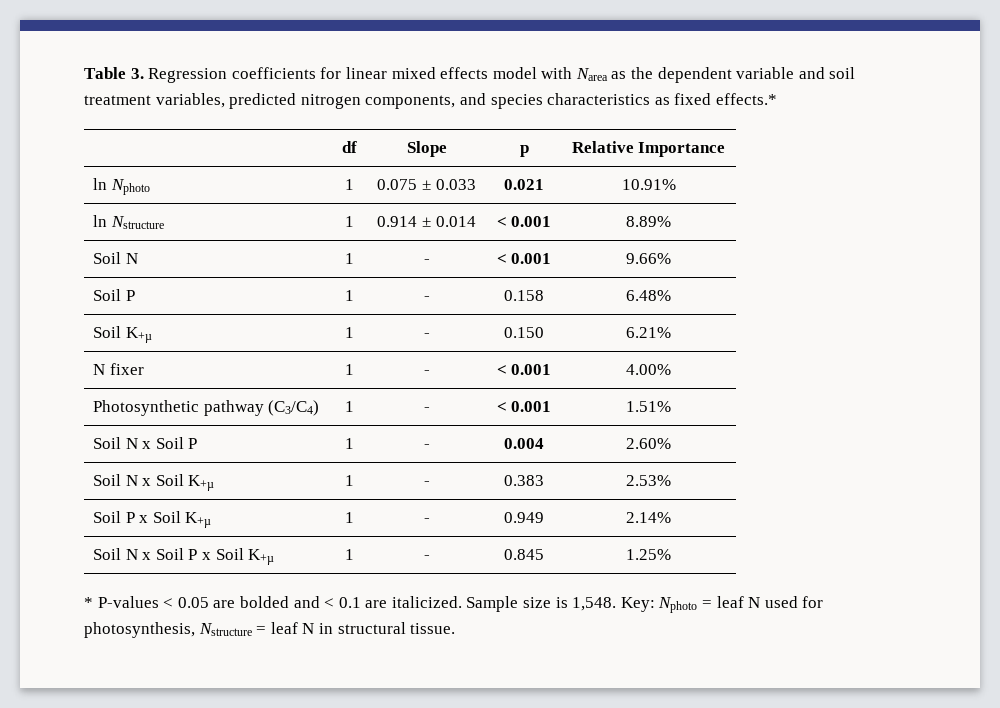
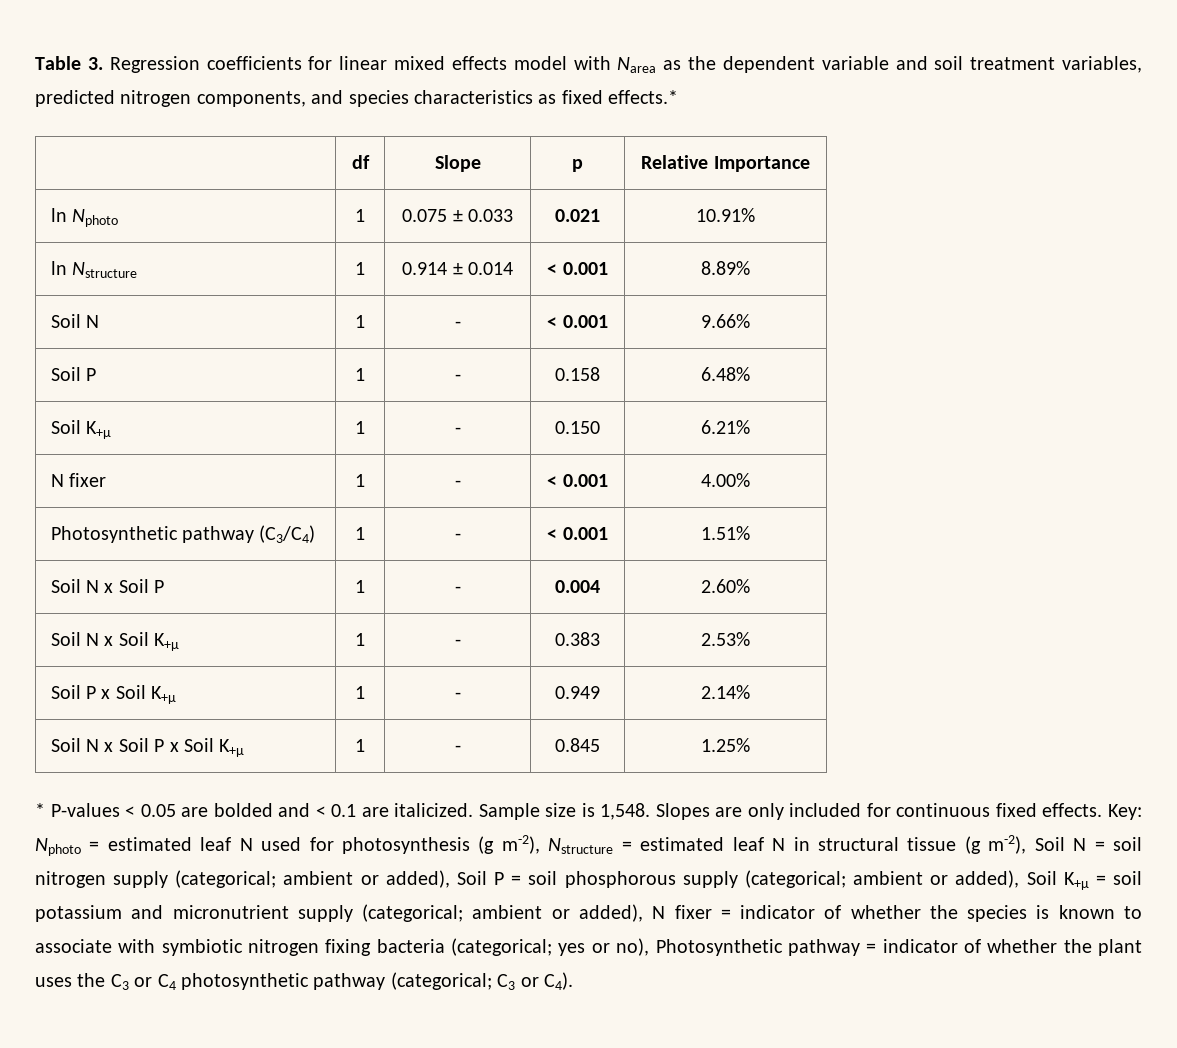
+ Slopes are only included for continuous fixed effects.
- Key: Nphoto = leaf N used for photosynthesis, Nstructure = leaf N in structural tissue.
+ Key: Nphoto = estimated leaf N used for photosynthesis (g m-2), Nstructure = estimated leaf N in structural tissue (g m-2), Soil N = soil nitrogen supply (categorical; ambient or added), Soil P = soil phosphorous supply (categorical; ambient or added), Soil K+µ = soil potassium and micronutrient supply (categorical; ambient or added), N fixer = indicator of whether the species is known to associate with symbiotic nitrogen fixing bacteria (categorical; yes or no), Photosynthetic pathway = indicator of whether the plant uses the C3 or C4 photosynthetic pathway (categorical; C3 or C4).

